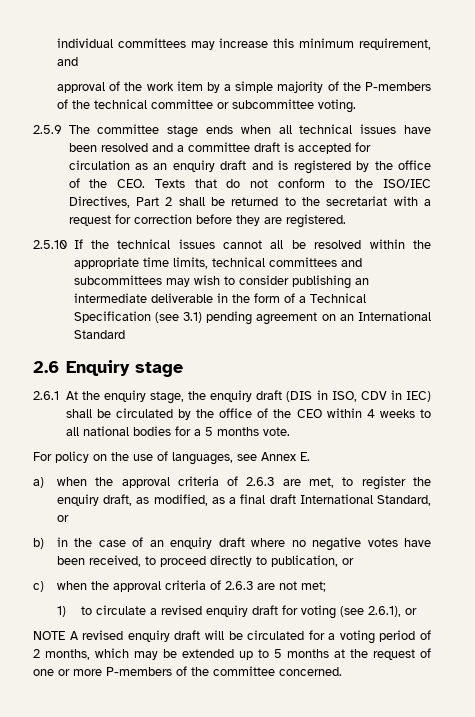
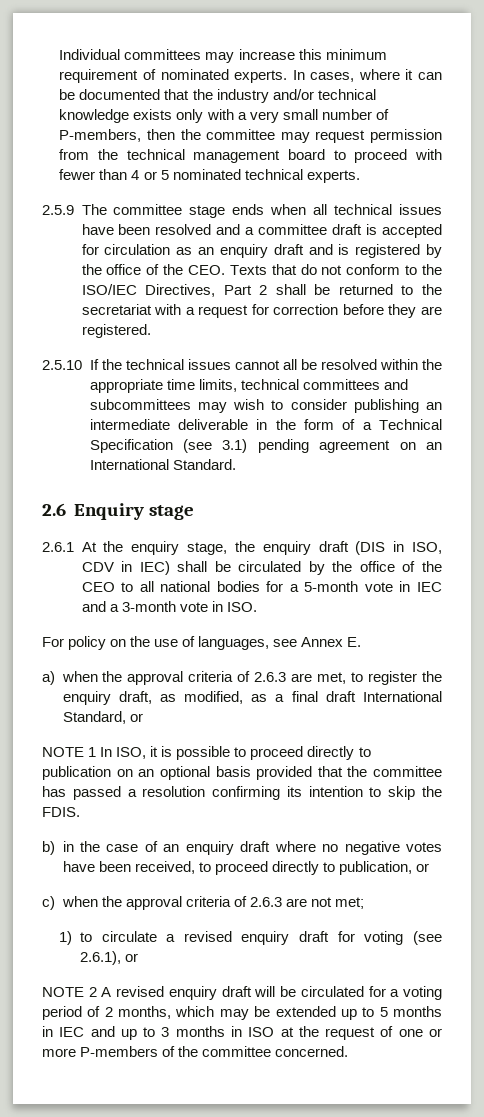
- individual committees may increase this minimum requirement, and
- approval of the work item by a simple majority of the P-members of the technical committee or subcommittee voting.
+ Individual committees may increase this minimum requirement of nominated experts. In cases, where it can be documented that the industry and/or technical knowledge exists only with a very small number of P-members, then the committee may request permission from the technical management board to proceed with fewer than 4 or 5 nominated technical experts.
- 2.5.10 If the technical issues cannot all be resolved within the appropriate time limits, technical committees and subcommittees may wish to consider publishing an intermediate deliverable in the form of a Technical Specification (see 3.1) pending agreement on an International Standard
+ 2.5.10 If the technical issues cannot all be resolved within the appropriate time limits, technical committees and subcommittees may wish to consider publishing an intermediate deliverable in the form of a Technical Specification (see 3.1) pending agreement on an International Standard.
- 2.6.1 At the enquiry stage, the enquiry draft (DIS in ISO, CDV in IEC) shall be circulated by the office of the CEO within 4 weeks to all national bodies for a 5 months vote.
+ 2.6.1 At the enquiry stage, the enquiry draft (DIS in ISO, CDV in IEC) shall be circulated by the office of the CEO to all national bodies for a 5-month vote in IEC and a 3-month vote in ISO.
+ NOTE 1 In ISO, it is possible to proceed directly to publication on an optional basis provided that the committee has passed a resolution confirming its intention to skip the FDIS.
- NOTE A revised enquiry draft will be circulated for a voting period of 2 months, which may be extended up to 5 months at the request of one or more P-members of the committee concerned.
+ NOTE 2 A revised enquiry draft will be circulated for a voting period of 2 months, which may be extended up to 5 months in IEC and up to 3 months in ISO at the request of one or more P-members of the committee concerned.

